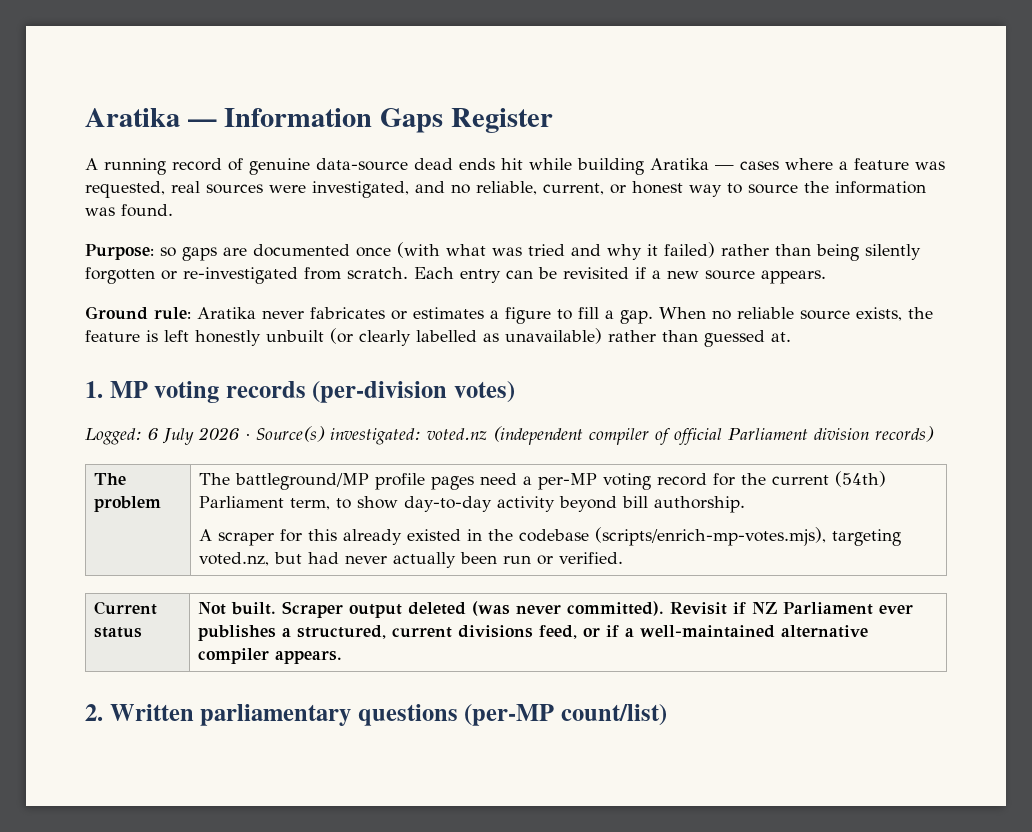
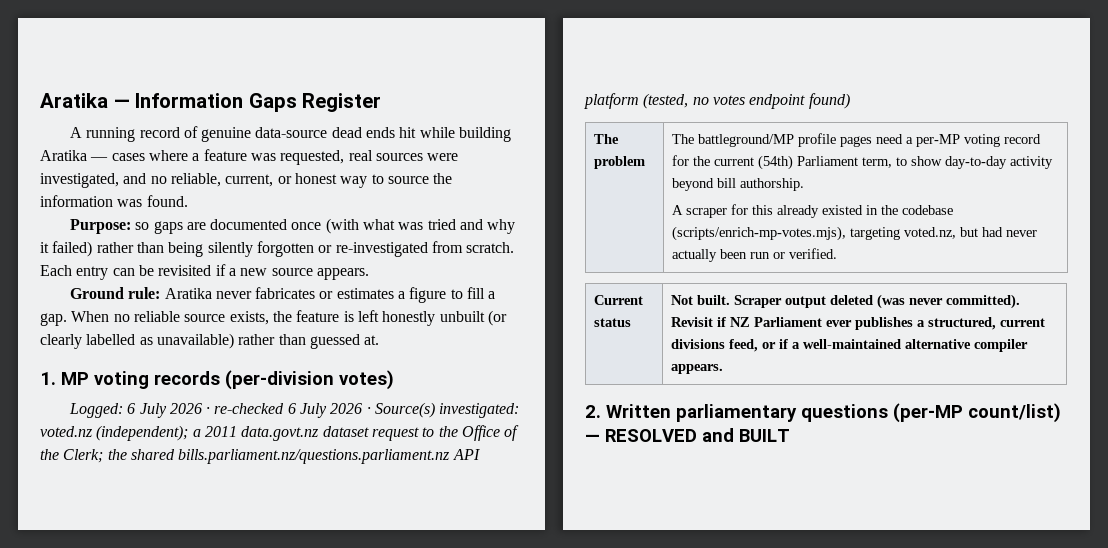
- Logged: 6 July 2026 · Source(s) investigated: voted.nz (independent compiler of official Parliament division records)
+ Logged: 6 July 2026 · re-checked 6 July 2026 · Source(s) investigated: voted.nz (independent); a 2011 data.govt.nz dataset request to the Office of the Clerk; the shared bills.parliament.nz/questions.parliament.nz API platform (tested, no votes endpoint found)
- 2. Written parliamentary questions (per-MP count/list)
+ 2. Written parliamentary questions (per-MP count/list) — RESOLVED and BUILT

